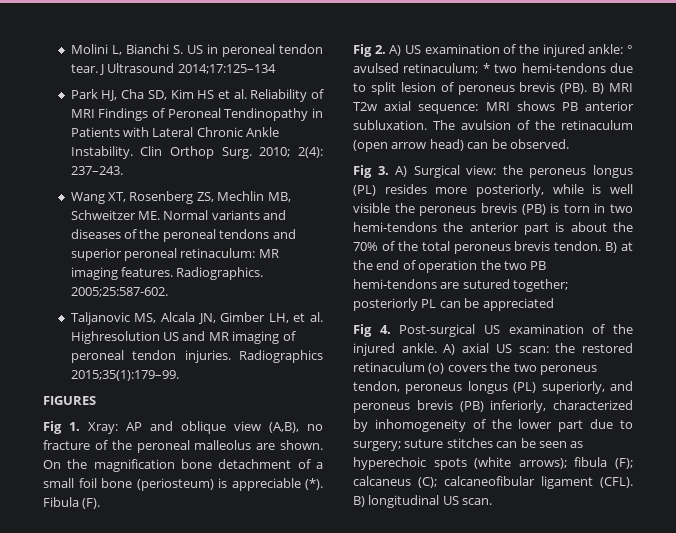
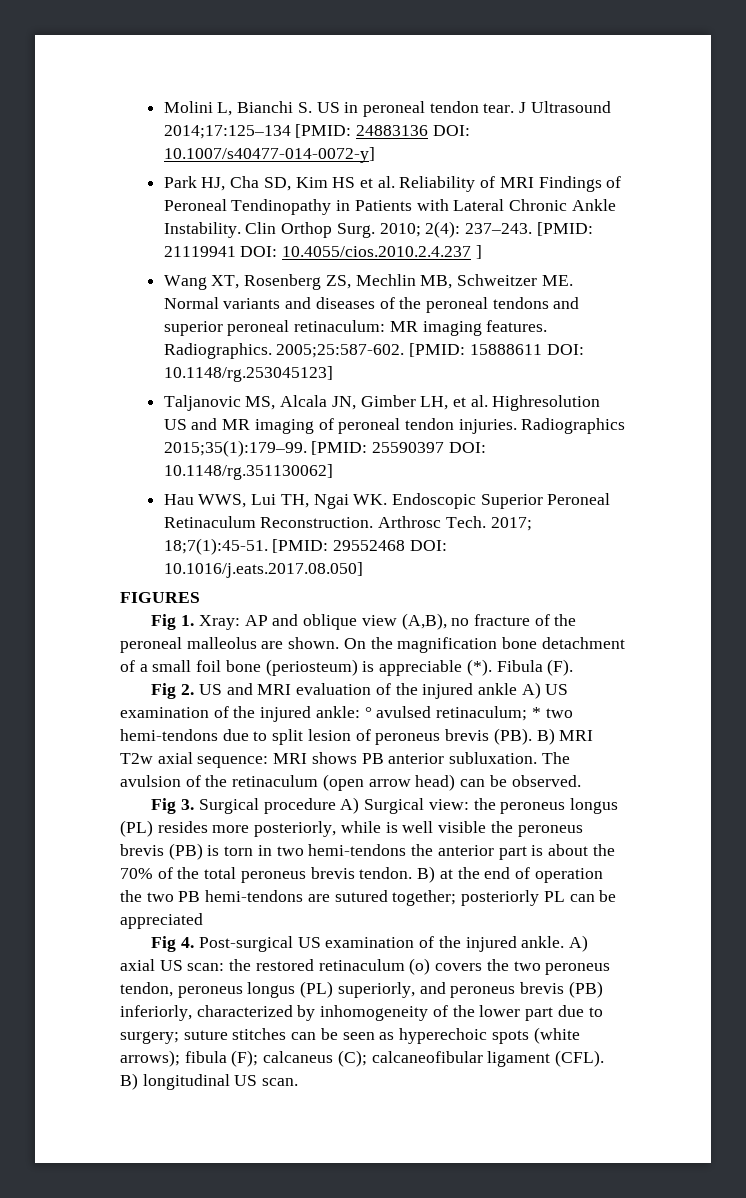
- J Ultrasound 2014;17:125–134
+ J Ultrasound 2014;17:125–134 [PMID: 24883136 DOI: 10.1007/s40477-014-0072-y]
+ [PMID: 21119941 DOI: 10.4055/cios.2010.2.4.237 ]
+ [PMID: 15888611 DOI: 10.1148/rg.253045123]
+ [PMID: 25590397 DOI: 10.1148/rg.351130062]
+ Hau WWS, Lui TH, Ngai WK. Endoscopic Superior Peroneal Retinaculum Reconstruction. Arthrosc Tech. 2017; 18;7(1):45-51. [PMID: 29552468 DOI: 10.1016/j.eats.2017.08.050]
- Fig 2. A) US examination of the injured ankle: ° avulsed retinaculum; * two hemi-tendons due to split lesion of peroneus brevis (PB). B) MRI T2w axial sequence: MRI shows PB anterior subluxation.
+ Fig 2. US and MRI evaluation of the injured ankle A) US examination of the injured ankle: ° avulsed retinaculum; * two hemi-tendons due to split lesion of peroneus brevis (PB). B) MRI T2w axial sequence: MRI shows PB anterior subluxation.
- Fig 3. A) Surgical view: the peroneus longus (PL) resides more posteriorly, while is well visible the peroneus brevis (PB) is torn in two hemi-tendons the anterior part is about the 70% of the total peroneus brevis tendon.
+ Fig 3. Surgical procedure A) Surgical view: the peroneus longus (PL) resides more posteriorly, while is well visible the peroneus brevis (PB) is torn in two hemi-tendons the anterior part is about the 70% of the total peroneus brevis tendon.

